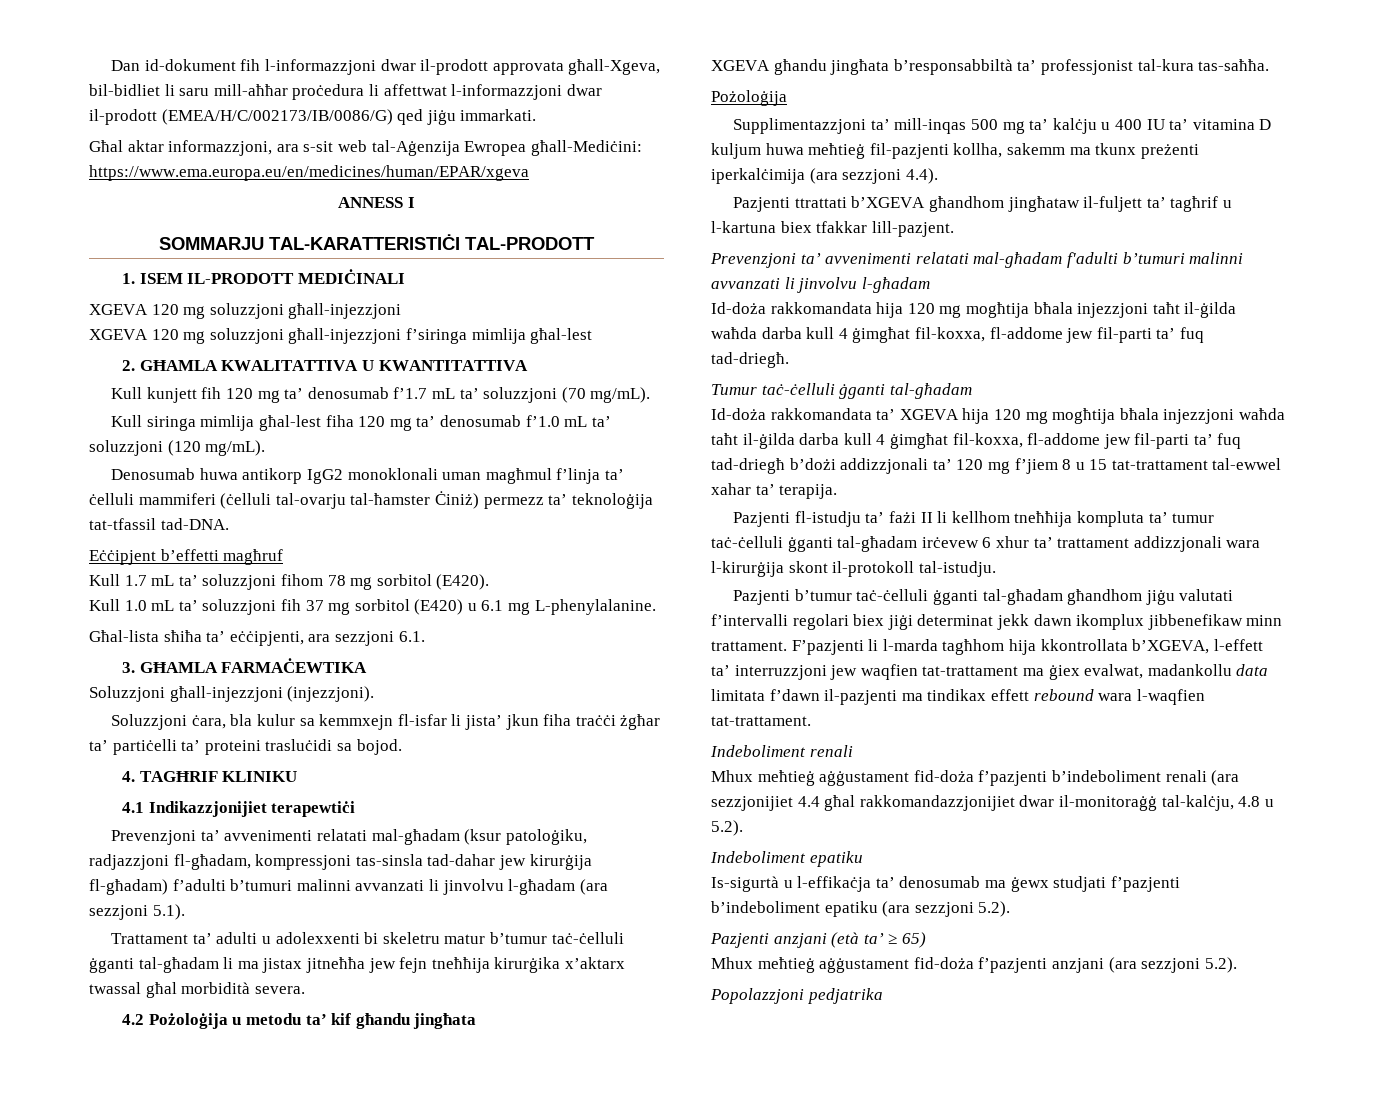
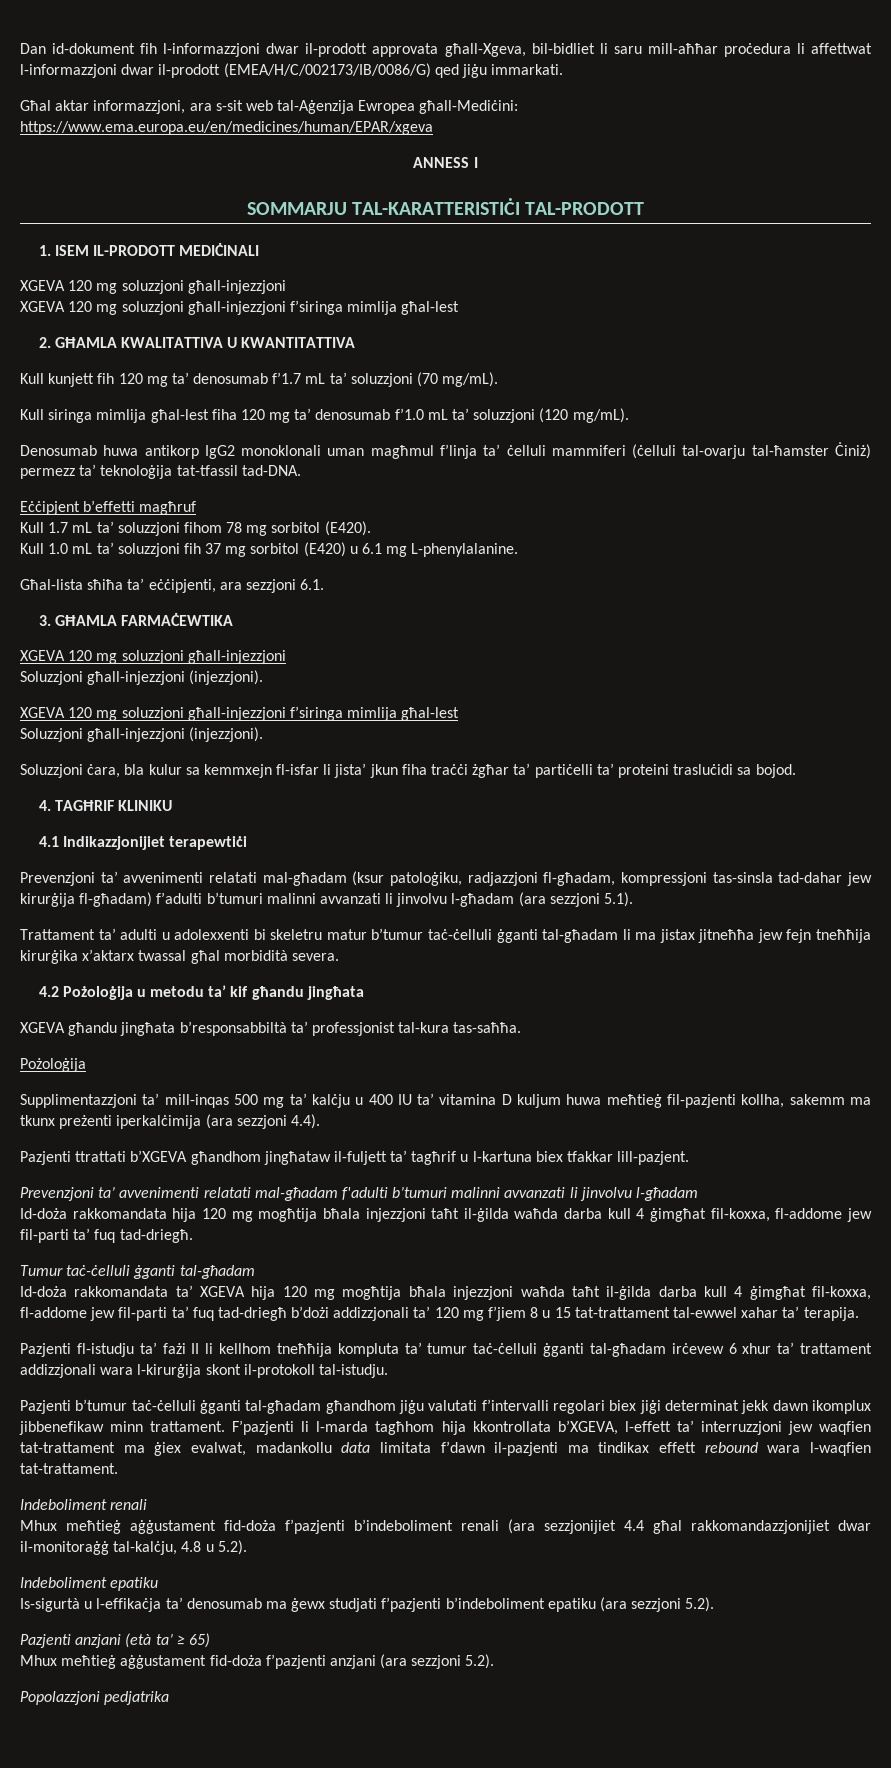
  3. GĦAMLA FARMAĊEWTIKA
+ XGEVA 120 mg soluzzjoni għall-injezzjoni
+ Soluzzjoni għall-injezzjoni (injezzjoni).
+ XGEVA 120 mg soluzzjoni għall-injezzjoni f’siringa mimlija għal-lest

